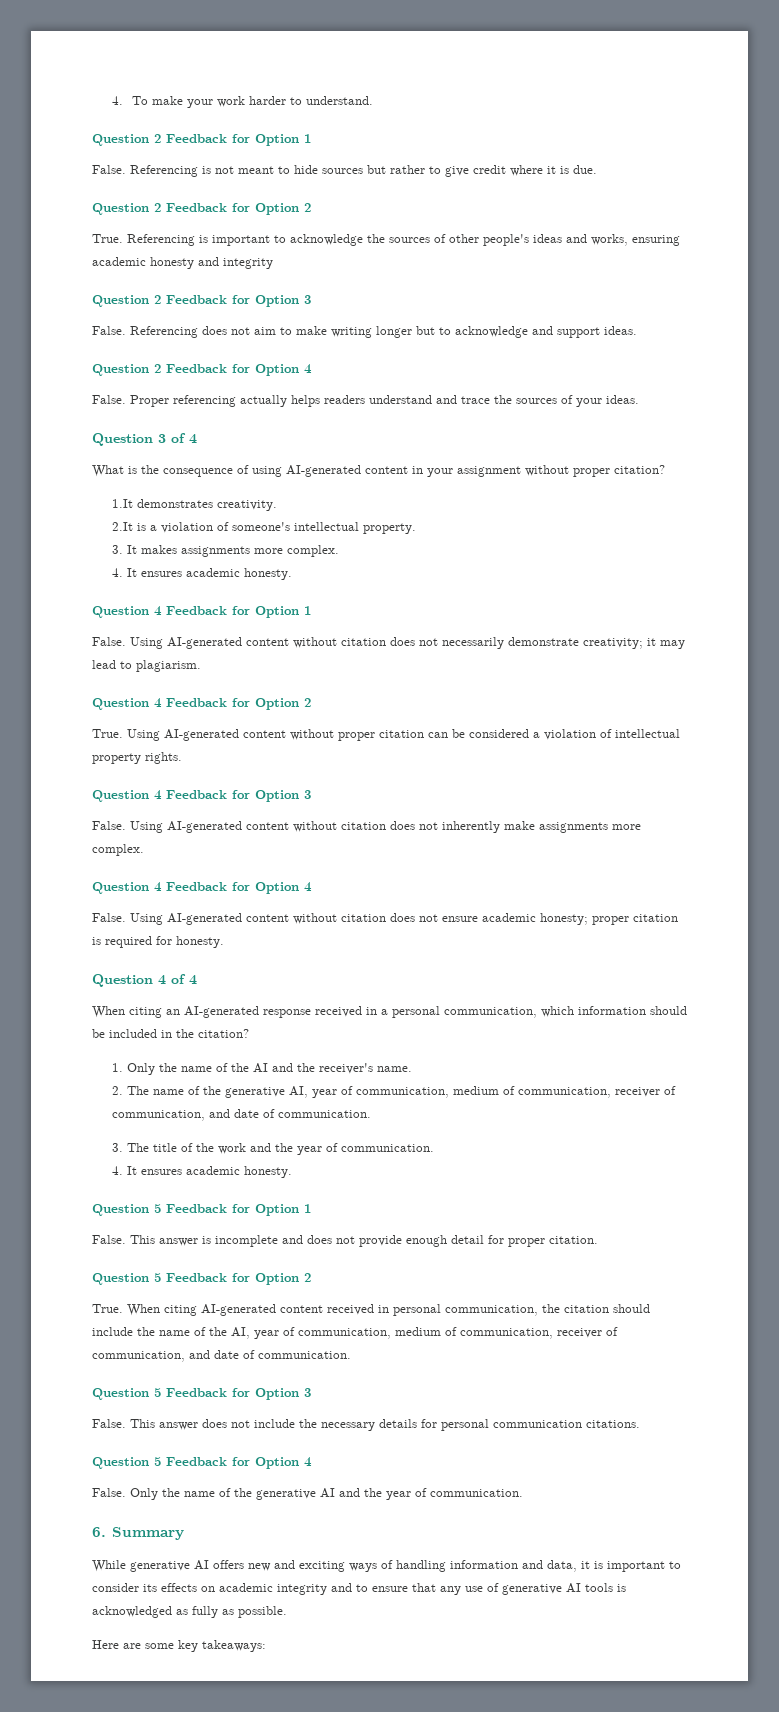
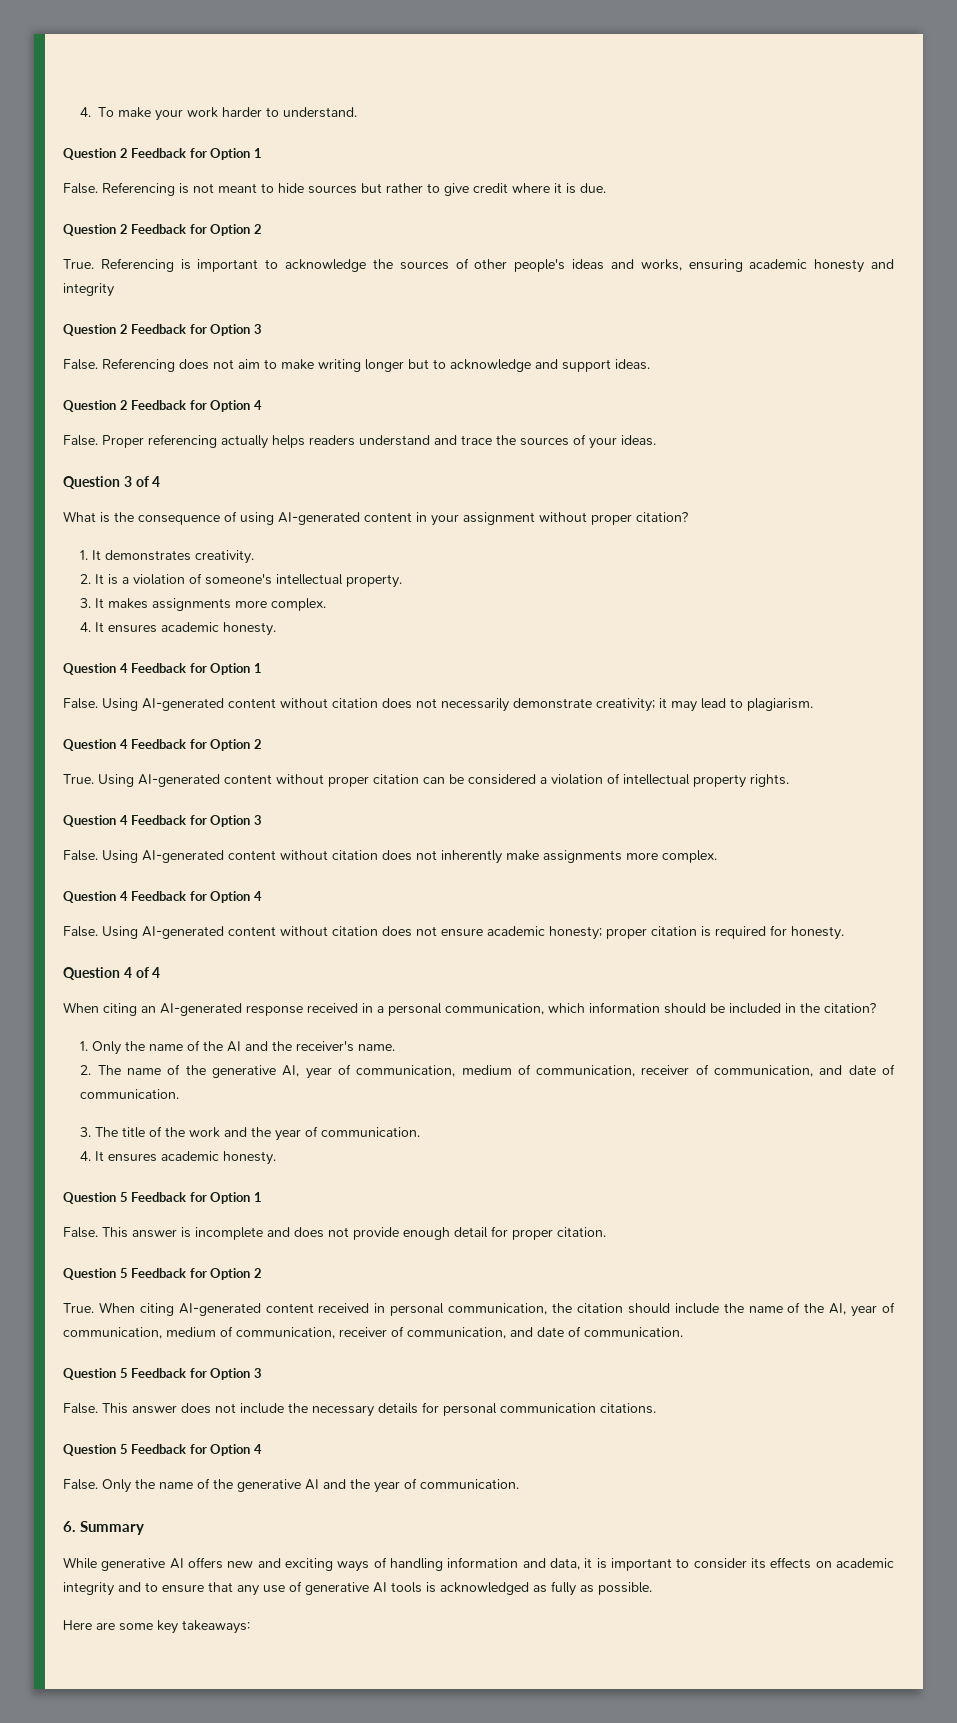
- 1.It demonstrates creativity.
+ 1. It demonstrates creativity.
- 2.It is a violation of someone's intellectual property.
+ 2. It is a violation of someone's intellectual property.

